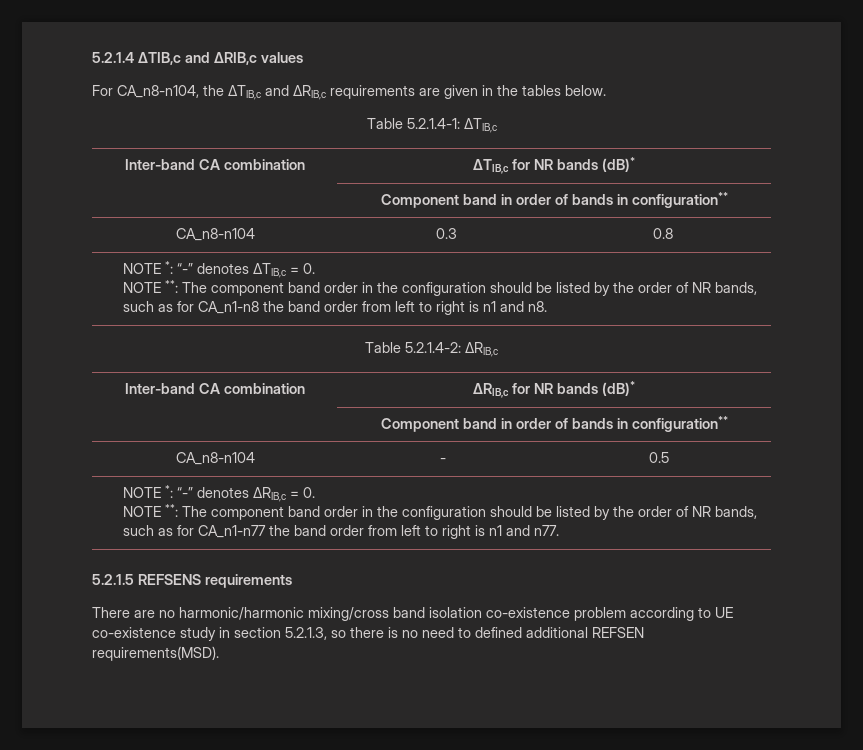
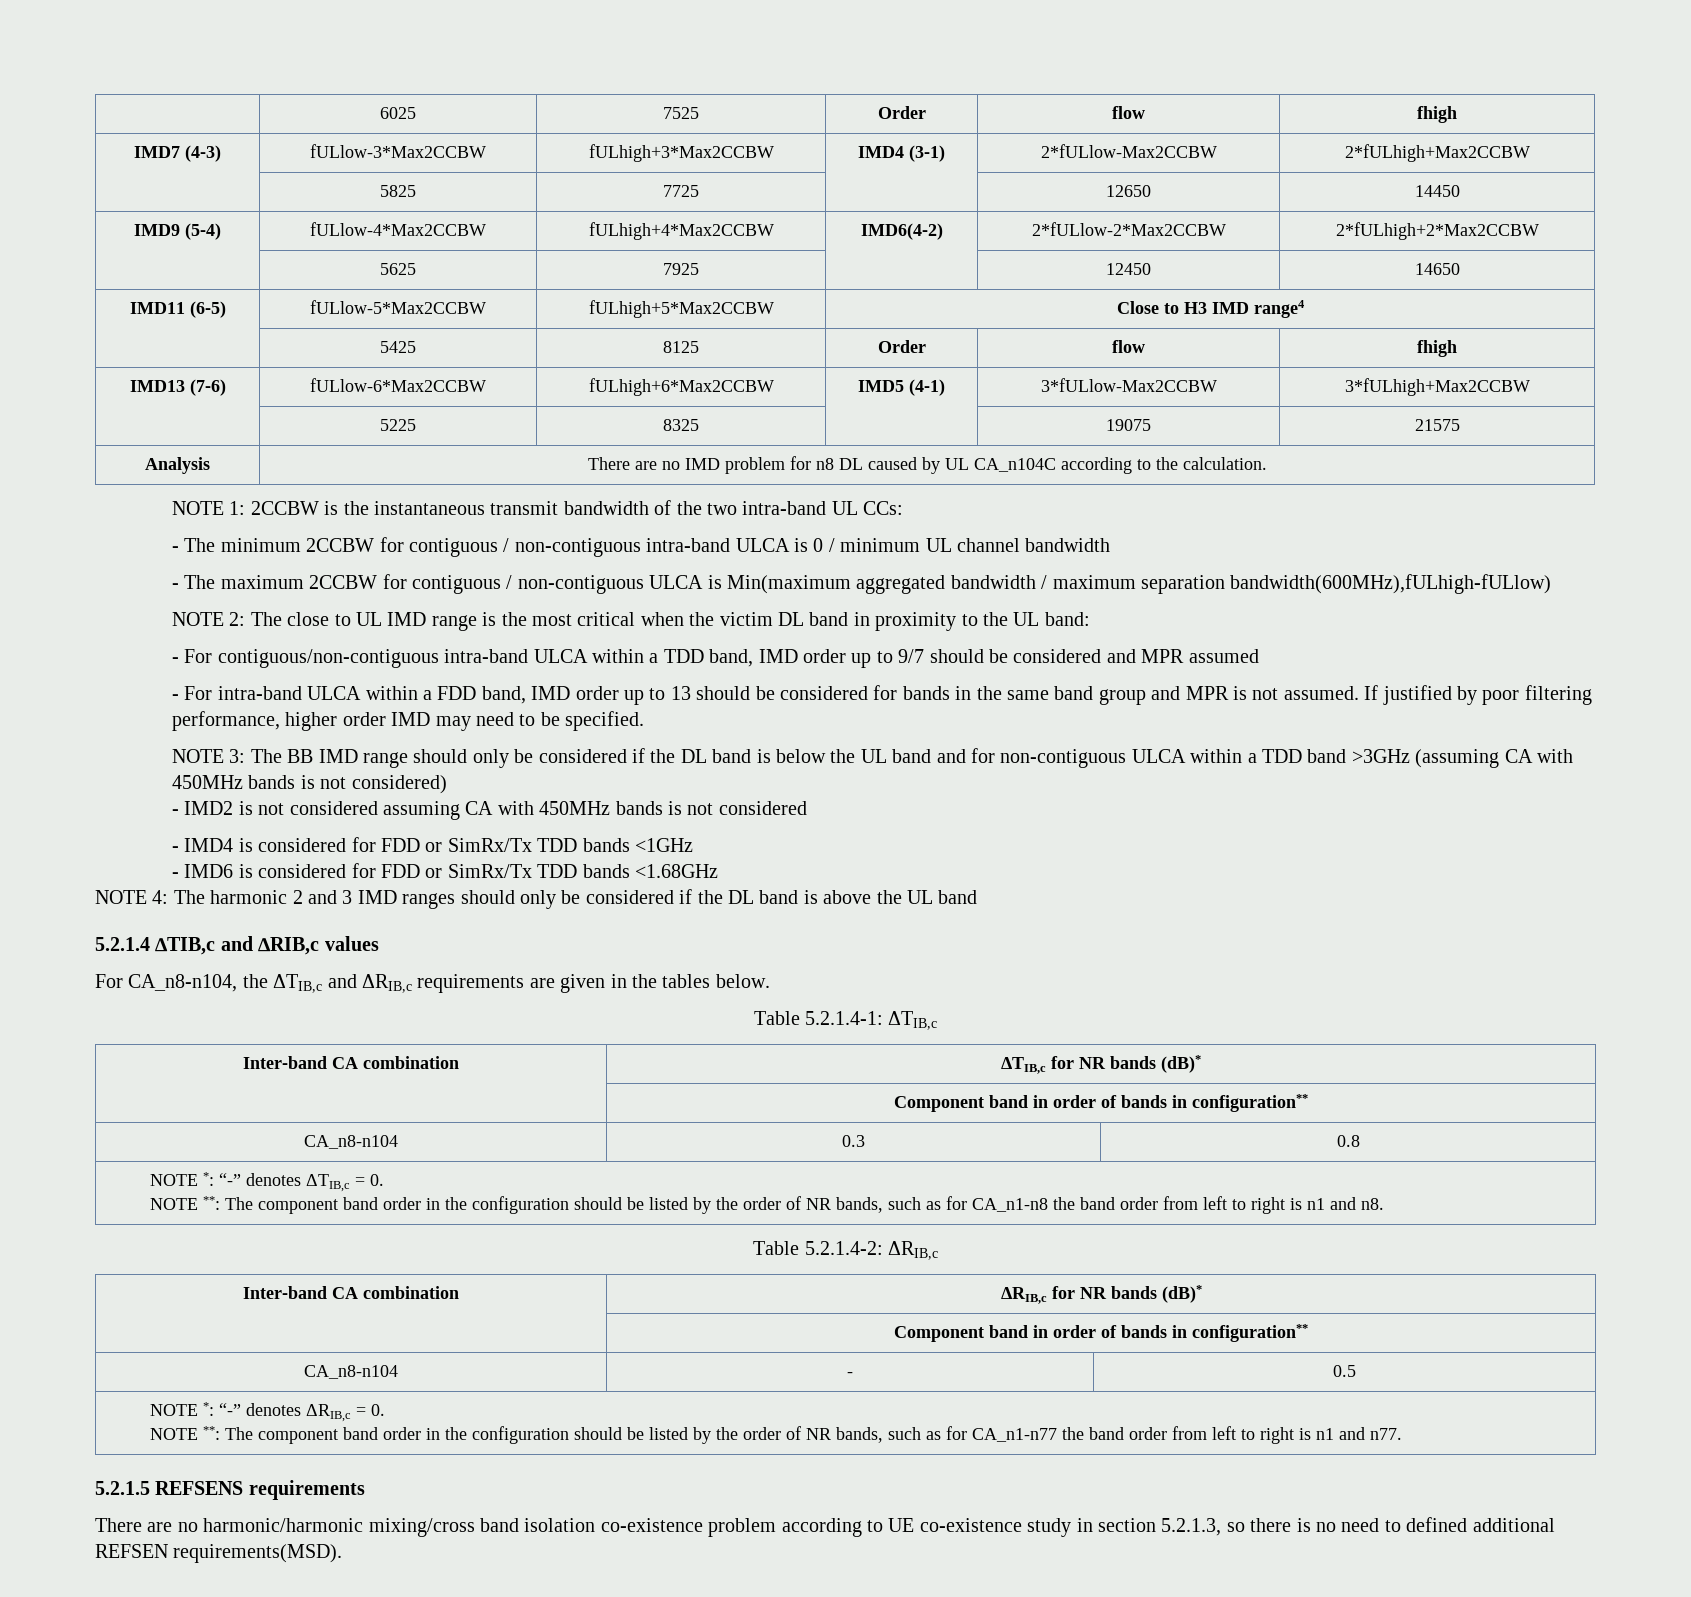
+ | 6025 | 7525 | Order | flow | fhigh
+ IMD7 (4-3) | fULlow-3*Max2CCBW | fULhigh+3*Max2CCBW | IMD4 (3-1) | 2*fULlow-Max2CCBW | 2*fULhigh+Max2CCBW
+ | 5825 | 7725 | | 12650 | 14450
+ IMD9 (5-4) | fULlow-4*Max2CCBW | fULhigh+4*Max2CCBW | IMD6(4-2) | 2*fULlow-2*Max2CCBW | 2*fULhigh+2*Max2CCBW
+ | 5625 | 7925 | | 12450 | 14650
+ IMD11 (6-5) | fULlow-5*Max2CCBW | fULhigh+5*Max2CCBW | Close to H3 IMD range4
+ | 5425 | 8125 | Order | flow | fhigh
+ IMD13 (7-6) | fULlow-6*Max2CCBW | fULhigh+6*Max2CCBW | IMD5 (4-1) | 3*fULlow-Max2CCBW | 3*fULhigh+Max2CCBW
+ | 5225 | 8325 | | 19075 | 21575
+ Analysis | There are no IMD problem for n8 DL caused by UL CA_n104C according to the calculation.
+ NOTE 1: 2CCBW is the instantaneous transmit bandwidth of the two intra-band UL CCs:
+ - The minimum 2CCBW for contiguous / non-contiguous intra-band ULCA is 0 / minimum UL channel bandwidth
+ - The maximum 2CCBW for contiguous / non-contiguous ULCA is Min(maximum aggregated bandwidth / maximum separation bandwidth(600MHz),fULhigh-fULlow)
+ NOTE 2: The close to UL IMD range is the most critical when the victim DL band in proximity to the UL band:
+ - For contiguous/non-contiguous intra-band ULCA within a TDD band, IMD order up to 9/7 should be considered and MPR assumed
+ - For intra-band ULCA within a FDD band, IMD order up to 13 should be considered for bands in the same band group and MPR is not assumed. If justified by poor filtering performance, higher order IMD may need to be specified.
+ NOTE 3: The BB IMD range should only be considered if the DL band is below the UL band and for non-contiguous ULCA within a TDD band >3GHz (assuming CA with 450MHz bands is not considered)
+ - IMD2 is not considered assuming CA with 450MHz bands is not considered
+ - IMD4 is considered for FDD or SimRx/Tx TDD bands <1GHz
+ - IMD6 is considered for FDD or SimRx/Tx TDD bands <1.68GHz
+ NOTE 4: The harmonic 2 and 3 IMD ranges should only be considered if the DL band is above the UL band

